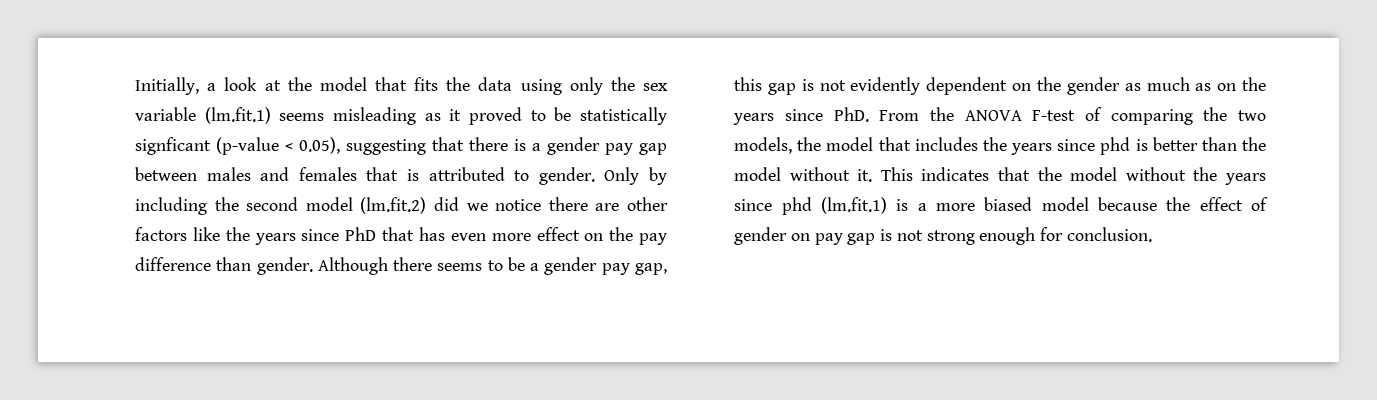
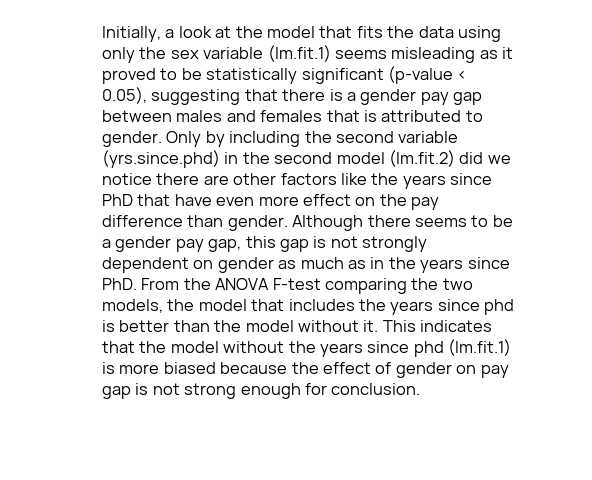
- Initially, a look at the model that fits the data using only the sex variable (lm.fit.1) seems misleading as it proved to be statistically signficant (p-value < 0.05), suggesting that there is a gender pay gap between males and females that is attributed to gender.
+ Initially, a look at the model that fits the data using only the sex variable (lm.fit.1) seems misleading as it proved to be statistically significant (p-value < 0.05), suggesting that there is a gender pay gap between males and females that is attributed to gender.
- Only by including the second model (lm.fit.2) did we notice there are other factors like the years since PhD that has even more effect on the pay difference than gender.
+ Only by including the second variable (yrs.since.phd) in the second model (lm.fit.2) did we notice there are other factors like the years since PhD that have even more effect on the pay difference than gender.
- Although there seems to be a gender pay gap, this gap is not evidently dependent on the gender as much as on the years since PhD. From the ANOVA F-test of comparing the two models, the model that includes the years since phd is better than the model without it.
+ Although there seems to be a gender pay gap, this gap is not strongly dependent on gender as much as in the years since PhD. From the ANOVA F-test comparing the two models, the model that includes the years since phd is better than the model without it.
- This indicates that the model without the years since phd (lm.fit.1) is a more biased model because the effect of gender on pay gap is not strong enough for conclusion.
+ This indicates that the model without the years since phd (lm.fit.1) is more biased because the effect of gender on pay gap is not strong enough for conclusion.

